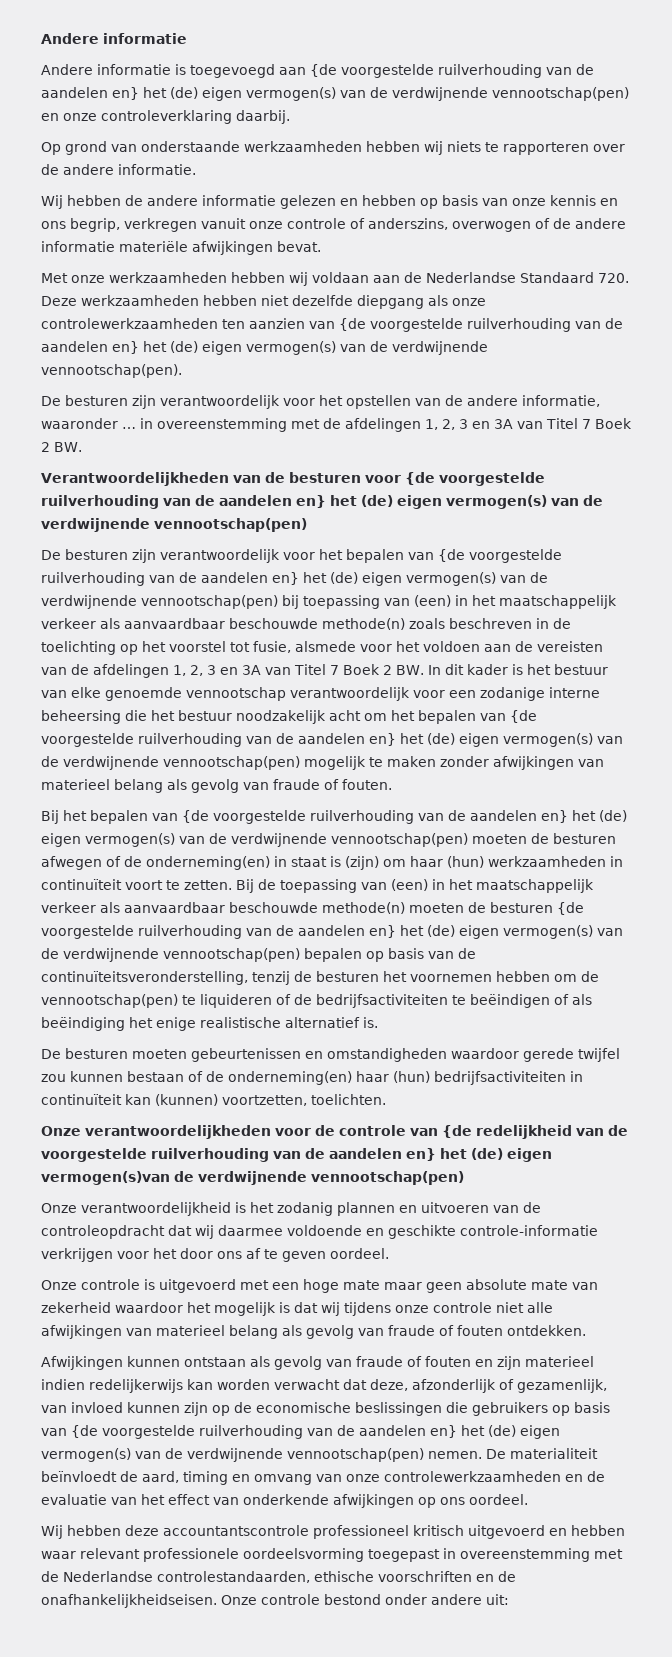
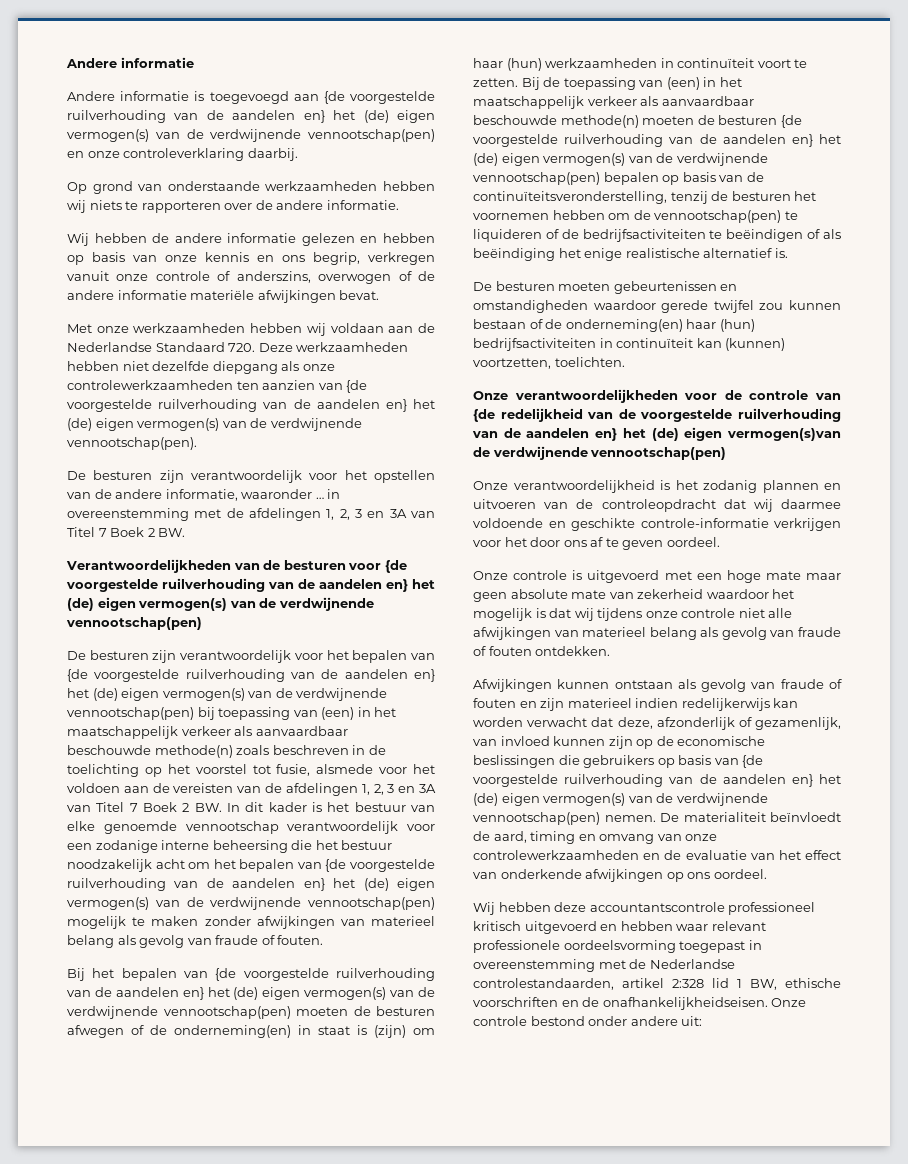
- Wij hebben deze accountantscontrole professioneel kritisch uitgevoerd en hebben waar relevant professionele oordeelsvorming toegepast in overeenstemming met de Nederlandse controlestandaarden, ethische voorschriften en de onafhankelijkheidseisen.
+ Wij hebben deze accountantscontrole professioneel kritisch uitgevoerd en hebben waar relevant professionele oordeelsvorming toegepast in overeenstemming met de Nederlandse controlestandaarden, artikel 2:328 lid 1 BW, ethische voorschriften en de onafhankelijkheidseisen.

